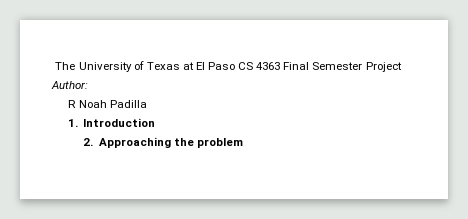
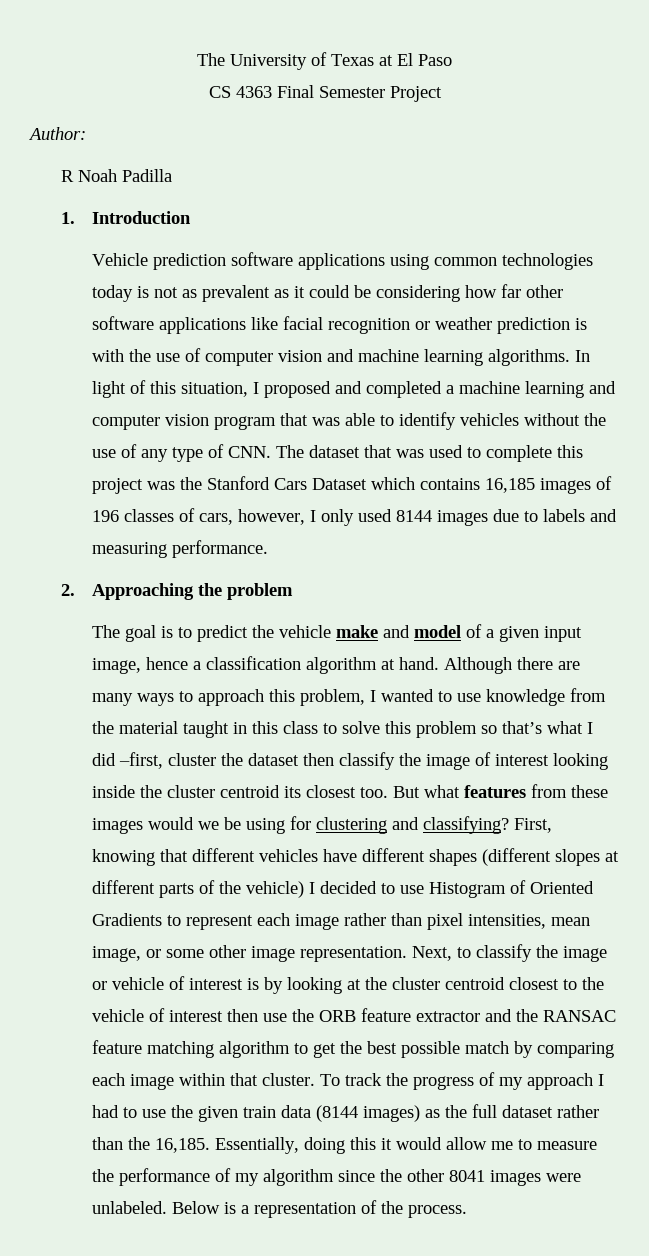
- The University of Texas at El Paso CS 4363 Final Semester Project
+ The University of Texas at El Paso
+ CS 4363 Final Semester Project
+ Vehicle prediction software applications using common technologies today is not as prevalent as it could be considering how far other software applications like facial recognition or weather prediction is with the use of computer vision and machine learning algorithms. In light of this situation, I proposed and completed a machine learning and computer vision program that was able to identify vehicles without the use of any type of CNN. The dataset that was used to complete this project was the Stanford Cars Dataset which contains 16,185 images of 196 classes of cars, however, I only used 8144 images due to labels and measuring performance.
  2. Approaching the problem
+ The goal is to predict the vehicle make and model of a given input image, hence a classification algorithm at hand. Although there are many ways to approach this problem, I wanted to use knowledge from the material taught in this class to solve this problem so that’s what I did –first, cluster the dataset then classify the image of interest looking inside the cluster centroid its closest too. But what features from these images would we be using for clustering and classifying? First, knowing that different vehicles have different shapes (different slopes at different parts of the vehicle) I decided to use Histogram of Oriented Gradients to represent each image rather than pixel intensities, mean image, or some other image representation. Next, to classify the image or vehicle of interest is by looking at the cluster centroid closest to the vehicle of interest then use the ORB feature extractor and the RANSAC feature matching algorithm to get the best possible match by comparing each image within that cluster. To track the progress of my approach I had to use the given train data (8144 images) as the full dataset rather than the 16,185. Essentially, doing this it would allow me to measure the performance of my algorithm since the other 8041 images were unlabeled. Below is a representation of the process.

